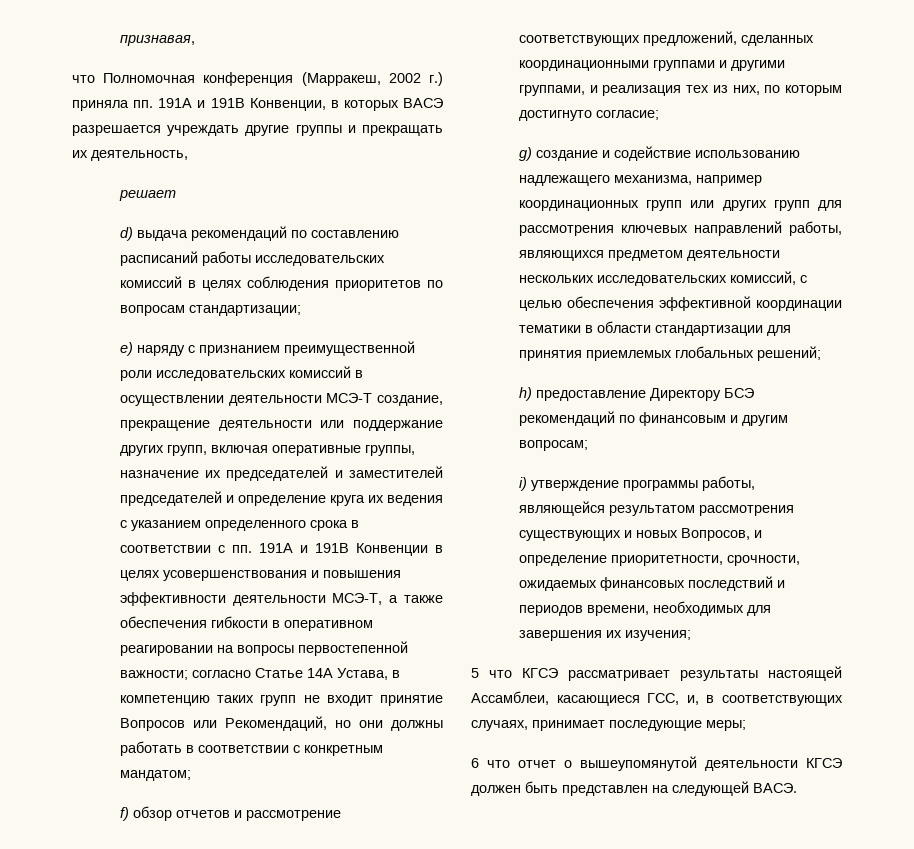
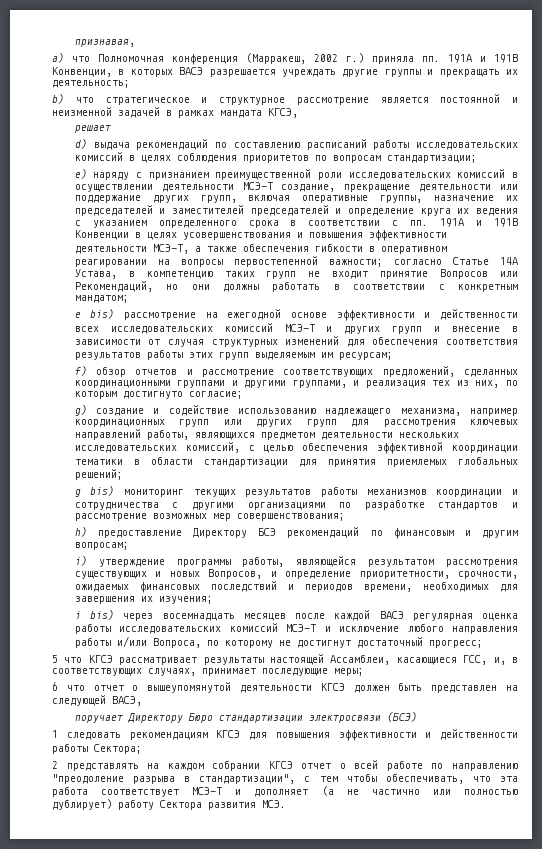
- что Полномочная конференция (Марракеш, 2002 г.) приняла пп. 191А и 191В Конвенции, в которых ВАСЭ разрешается учреждать другие группы и прекращать их деятельность,
+ a) что Полномочная конференция (Марракеш, 2002 г.) приняла пп. 191А и 191В Конвенции, в которых ВАСЭ разрешается учреждать другие группы и прекращать их деятельность;
+ b) что стратегическое и структурное рассмотрение является постоянной и неизменной задачей в рамках мандата КГСЭ,
+ e bis) рассмотрение на ежегодной основе эффективности и действенности всех исследовательских комиссий МСЭ-Т и других групп и внесение в зависимости от случая структурных изменений для обеспечения соответствия результатов работы этих групп выделяемым им ресурсам;
+ g bis) мониторинг текущих результатов работы механизмов координации и сотрудничества с другими организациями по разработке стандартов и рассмотрение возможных мер совершенствования;
+ i bis) через восемнадцать месяцев после каждой ВАСЭ регулярная оценка работы исследовательских комиссий МСЭ-Т и исключение любого направления работы и/или Вопроса, по которому не достигнут достаточный прогресс;
- 6 что отчет о вышеупомянутой деятельности КГСЭ должен быть представлен на следующей ВАСЭ.
+ 6 что отчет о вышеупомянутой деятельности КГСЭ должен быть представлен на следующей ВАСЭ,
+ поручает Директору Бюро стандартизации электросвязи (БСЭ)
+ 1 следовать рекомендациям КГСЭ для повышения эффективности и действенности работы Сектора;
+ 2 представлять на каждом собрании КГСЭ отчет о всей работе по направлению "преодоление разрыва в стандартизации", с тем чтобы обеспечивать, что эта работа соответствует МСЭ-Т и дополняет (а не частично или полностью дублирует) работу Сектора развития МСЭ.

